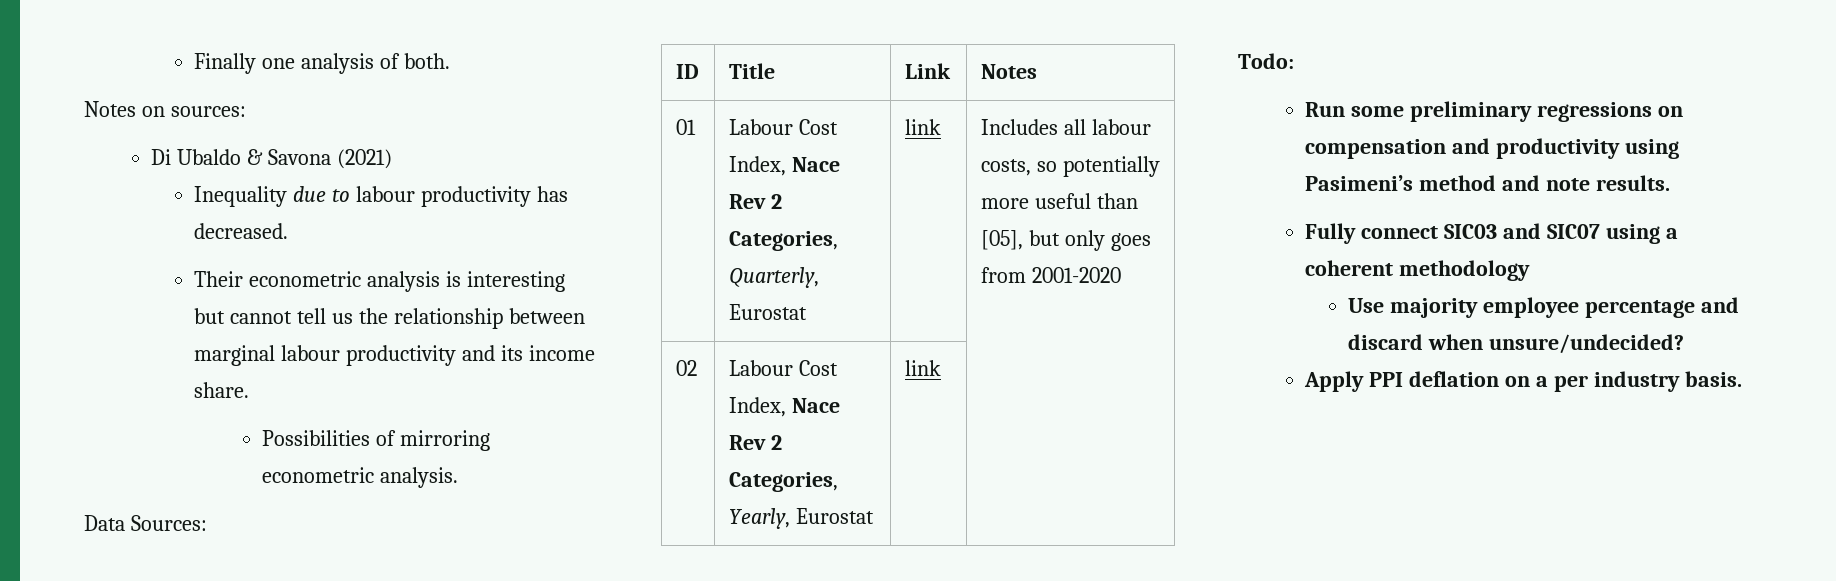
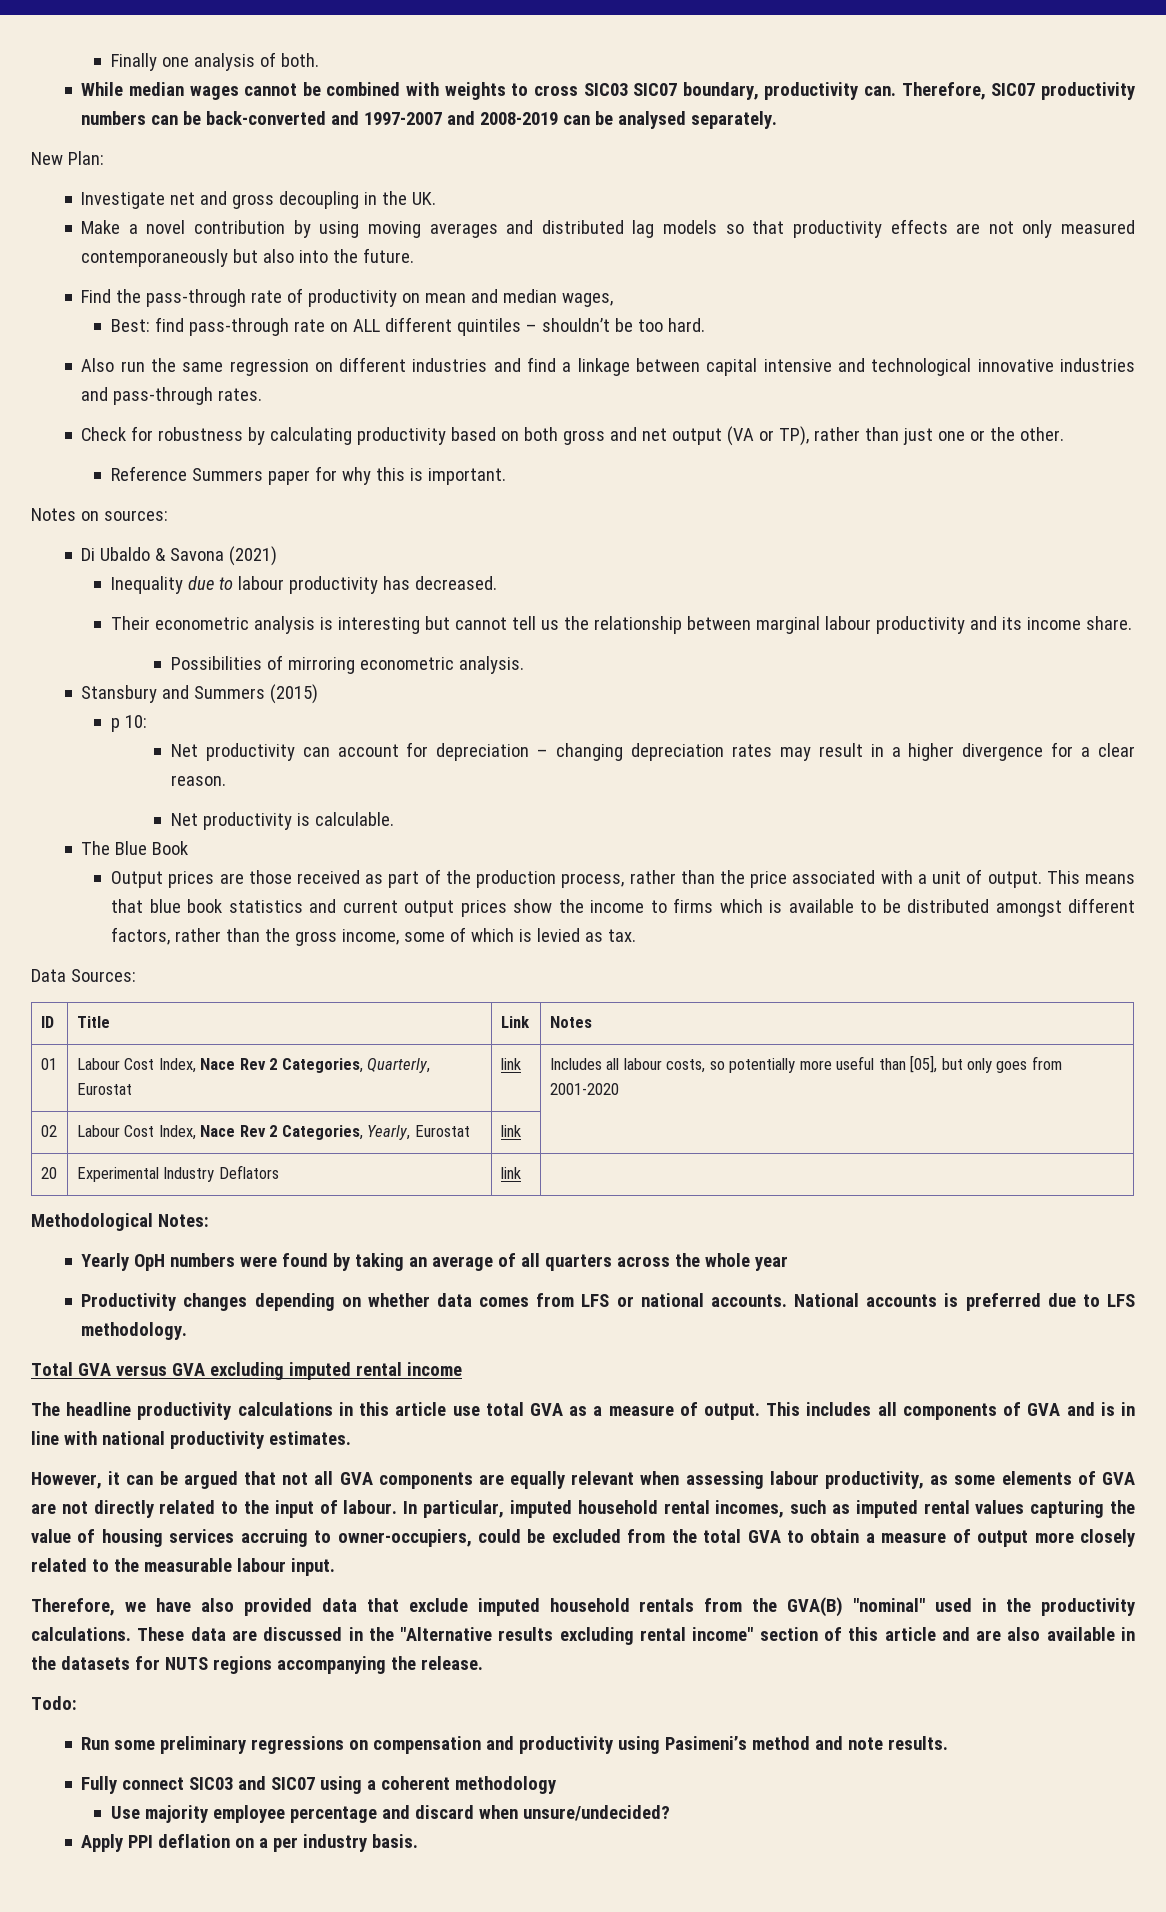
+ While median wages cannot be combined with weights to cross SIC03 SIC07 boundary, productivity can. Therefore, SIC07 productivity numbers can be back-converted and 1997-2007 and 2008-2019 can be analysed separately.
+ New Plan:
+ Investigate net and gross decoupling in the UK.
+ Make a novel contribution by using moving averages and distributed lag models so that productivity effects are not only measured contemporaneously but also into the future.
+ Find the pass-through rate of productivity on mean and median wages,
+ Best: find pass-through rate on ALL different quintiles – shouldn’t be too hard.
+ Also run the same regression on different industries and find a linkage between capital intensive and technological innovative industries and pass-through rates.
+ Check for robustness by calculating productivity based on both gross and net output (VA or TP), rather than just one or the other.
+ Reference Summers paper for why this is important.
+ Stansbury and Summers (2015)
+ p 10:
+ Net productivity can account for depreciation – changing depreciation rates may result in a higher divergence for a clear reason.
+ Net productivity is calculable.
+ The Blue Book
+ Output prices are those received as part of the production process, rather than the price associated with a unit of output. This means that blue book statistics and current output prices show the income to firms which is available to be distributed amongst different factors, rather than the gross income, some of which is levied as tax.
+ 20 | Experimental Industry Deflators | link |
+ Methodological Notes:
+ Yearly OpH numbers were found by taking an average of all quarters across the whole year
+ Productivity changes depending on whether data comes from LFS or national accounts. National accounts is preferred due to LFS methodology.
+ Total GVA versus GVA excluding imputed rental income
+ The headline productivity calculations in this article use total GVA as a measure of output. This includes all components of GVA and is in line with national productivity estimates.
+ However, it can be argued that not all GVA components are equally relevant when assessing labour productivity, as some elements of GVA are not directly related to the input of labour. In particular, imputed household rental incomes, such as imputed rental values capturing the value of housing services accruing to owner-occupiers, could be excluded from the total GVA to obtain a measure of output more closely related to the measurable labour input.
+ Therefore, we have also provided data that exclude imputed household rentals from the GVA(B) "nominal" used in the productivity calculations. These data are discussed in the "Alternative results excluding rental income" section of this article and are also available in the datasets for NUTS regions accompanying the release.

